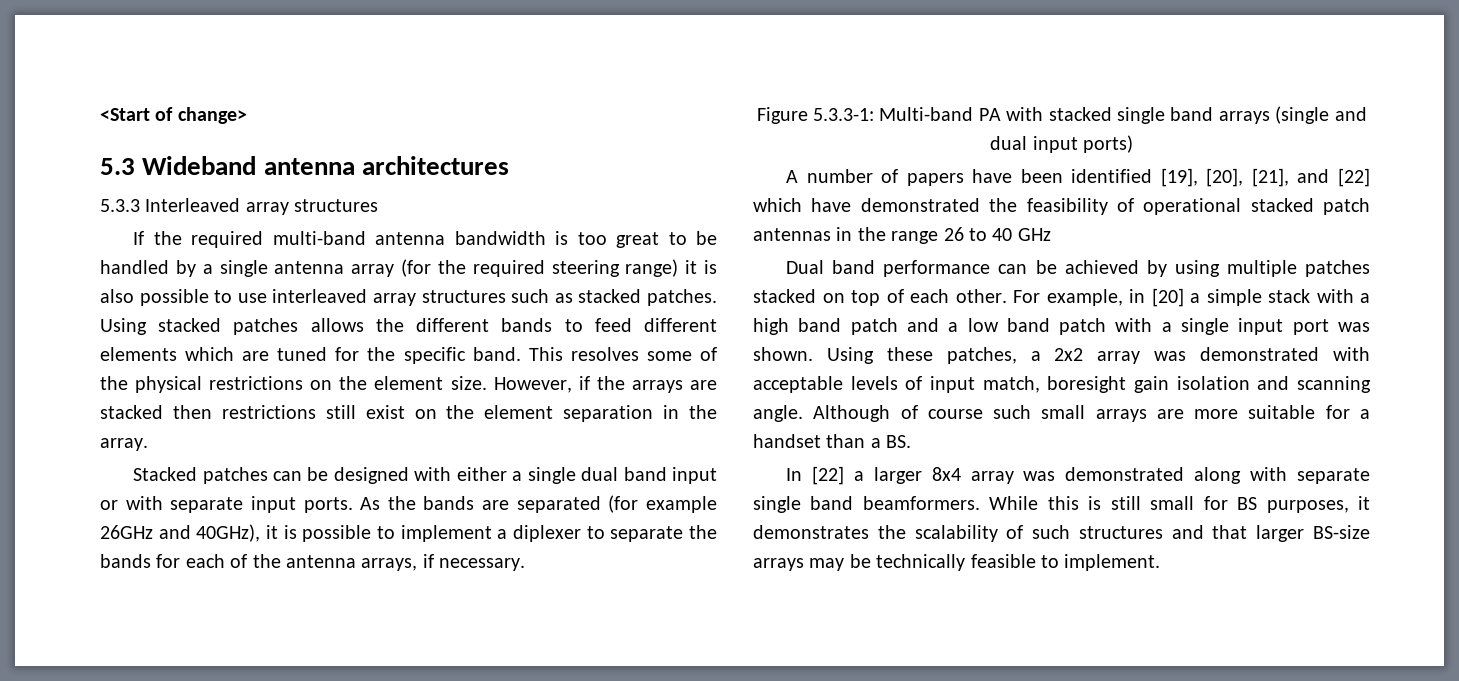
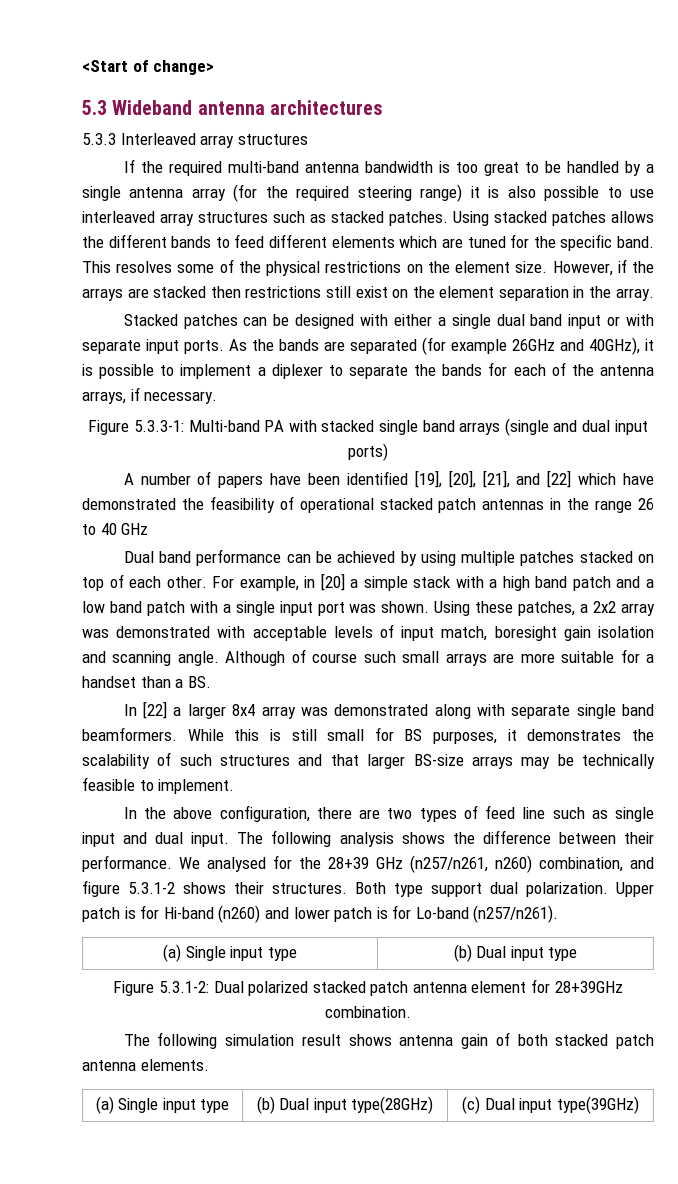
+ In the above configuration, there are two types of feed line such as single input and dual input. The following analysis shows the difference between their performance. We analysed for the 28+39 GHz (n257/n261, n260) combination, and figure 5.3.1-2 shows their structures. Both type support dual polarization. Upper patch is for Hi-band (n260) and lower patch is for Lo-band (n257/n261).
+ (a) Single input type | (b) Dual input type
+ Figure 5.3.1-2: Dual polarized stacked patch antenna element for 28+39GHz combination.
+ The following simulation result shows antenna gain of both stacked patch antenna elements.
+ (a) Single input type | (b) Dual input type(28GHz) | (c) Dual input type(39GHz)

